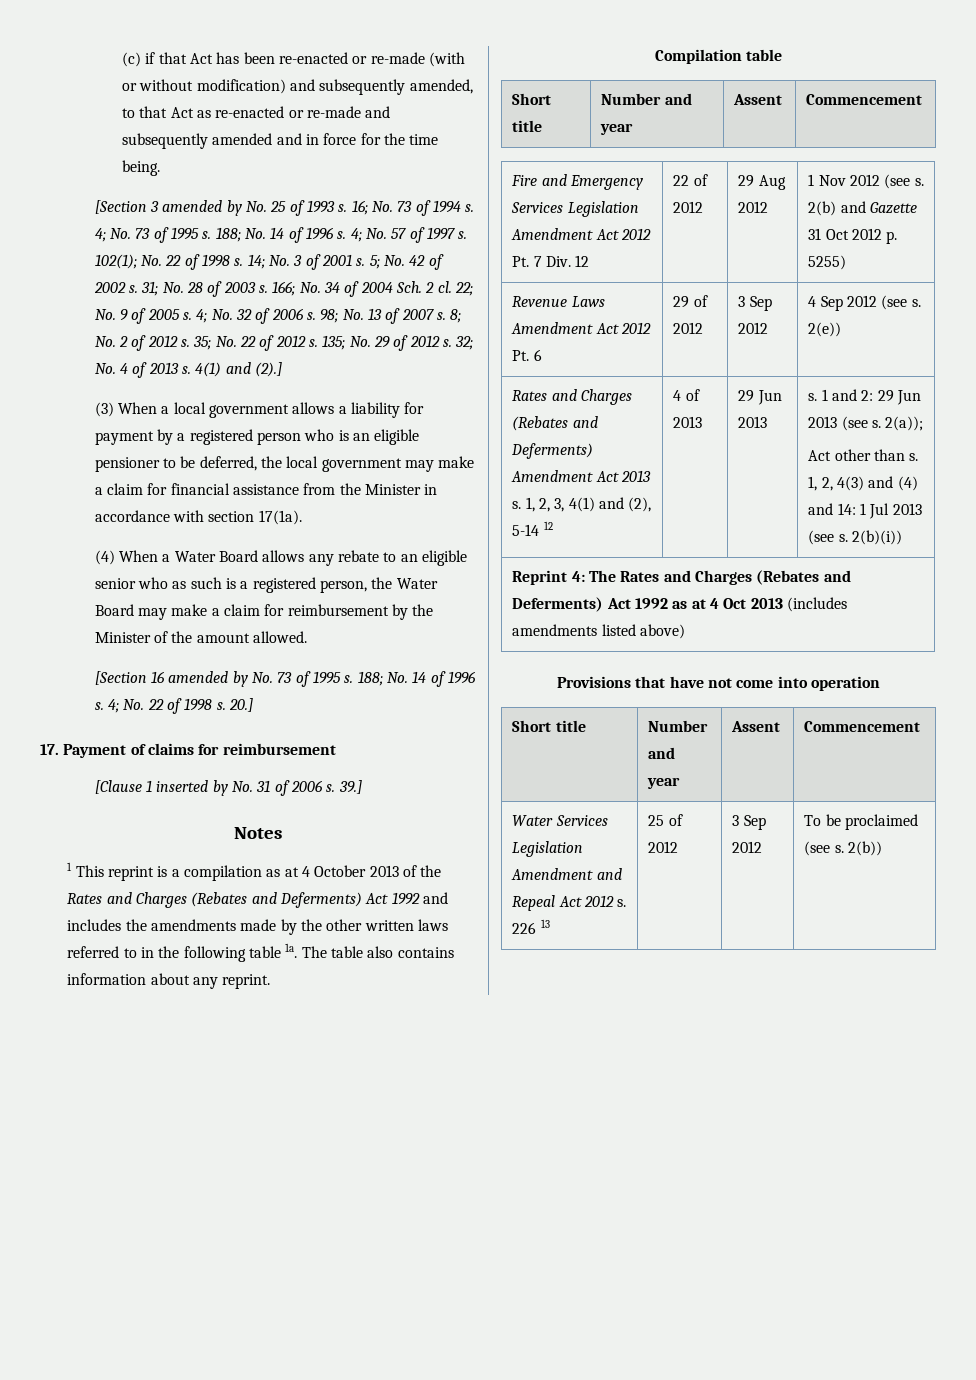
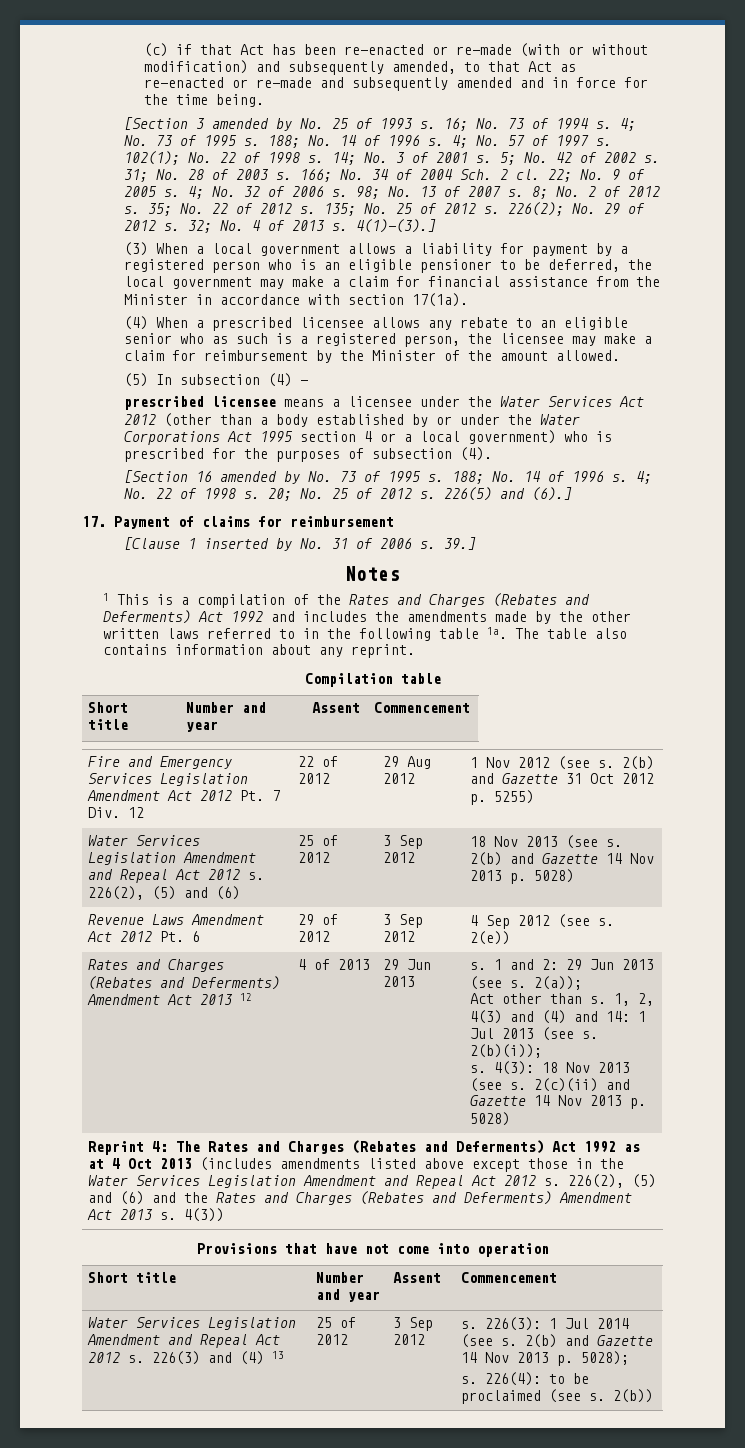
- 135; No. 29 of 2012 s.
+ 135; No. 25 of 2012 s. 226(2); No. 29 of 2012 s.
- 4(1) and (2).]
+ 4(1)-(3).]
- (4) When a Water Board allows any rebate to an eligible senior who as such is a registered person, the Water Board may make a claim for reimbursement by the Minister of the amount allowed.
+ (4) When a prescribed licensee allows any rebate to an eligible senior who as such is a registered person, the licensee may make a claim for reimbursement by the Minister of the amount allowed.
+ (5) In subsection (4) —
+ prescribed licensee means a licensee under the Water Services Act 2012 (other than a body established by or under the Water Corporations Act 1995 section 4 or a local government) who is prescribed for the purposes of subsection (4).
- 20.]
+ 20; No. 25 of 2012 s. 226(5) and (6).]
- 1 This reprint is a compilation as at 4 October 2013 of the Rates and Charges (Rebates and Deferments) Act 1992 and includes the amendments made by the other written laws referred to in the following table 1a.
+ 1 This is a compilation of the Rates and Charges (Rebates and Deferments) Act 1992 and includes the amendments made by the other written laws referred to in the following table 1a.
+ Water Services Legislation Amendment and Repeal Act 2012 s. 226(2), (5) and (6) | 25 of 2012 | 3 Sep 2012 | 18 Nov 2013 (see s. 2(b) and Gazette 14 Nov 2013 p. 5028)
- Rates and Charges (Rebates and Deferments) Amendment Act 2013 s. 1, 2, 3, 4(1) and (2), 5-14 12
+ Rates and Charges (Rebates and Deferments) Amendment Act 2013 12
- 2(b)(i))
+ 2(b)(i));
+ s. 4(3): 18 Nov 2013 (see s. 2(c)(ii) and Gazette 14 Nov 2013 p. 5028)
- Reprint 4: The Rates and Charges (Rebates and Deferments) Act 1992 as at 4 Oct 2013 (includes amendments listed above)
+ Reprint 4: The Rates and Charges (Rebates and Deferments) Act 1992 as at 4 Oct 2013 (includes amendments listed above except those in the Water Services Legislation Amendment and Repeal Act 2012 s. 226(2), (5) and (6) and the Rates and Charges (Rebates and Deferments) Amendment Act 2013 s. 4(3))
- 226 13
+ 226(3) and (4) 13
- To be proclaimed (see s.
+ s. 226(3): 1 Jul 2014 (see s. 2(b) and Gazette 14 Nov 2013 p. 5028);
+ s. 226(4): to be proclaimed (see s.

